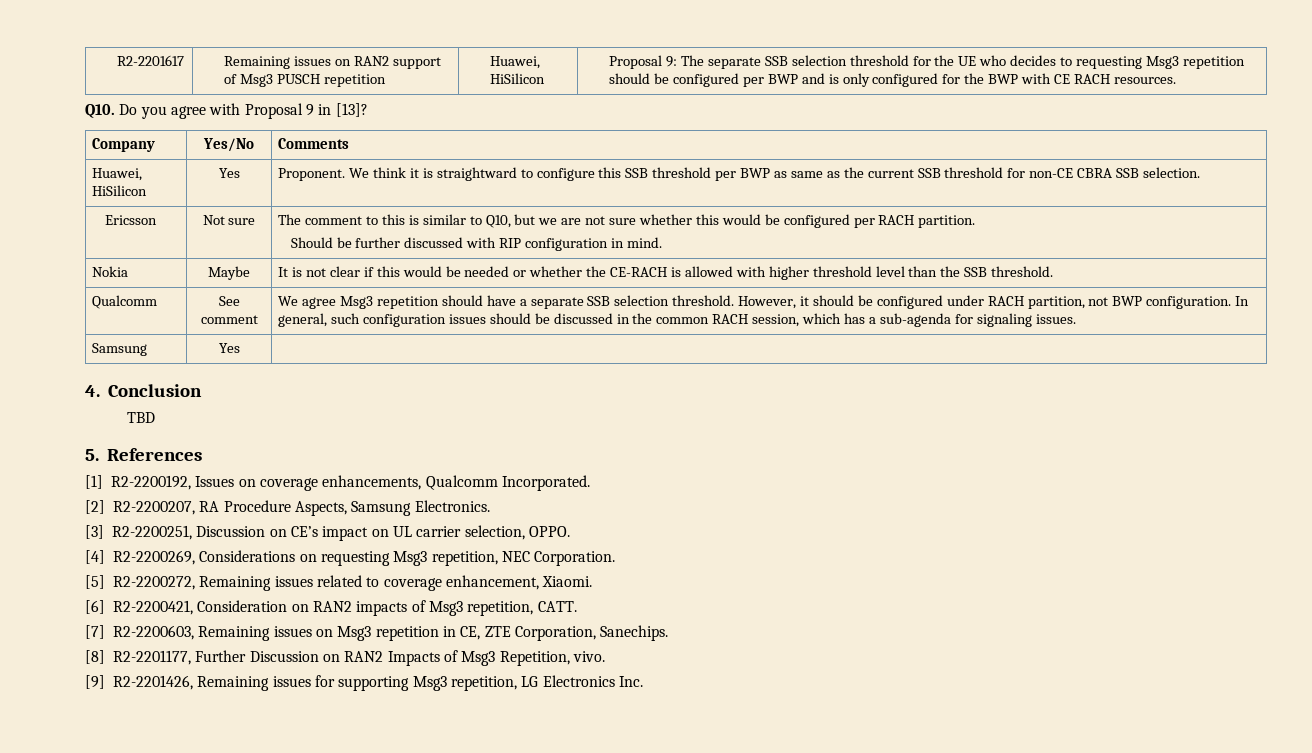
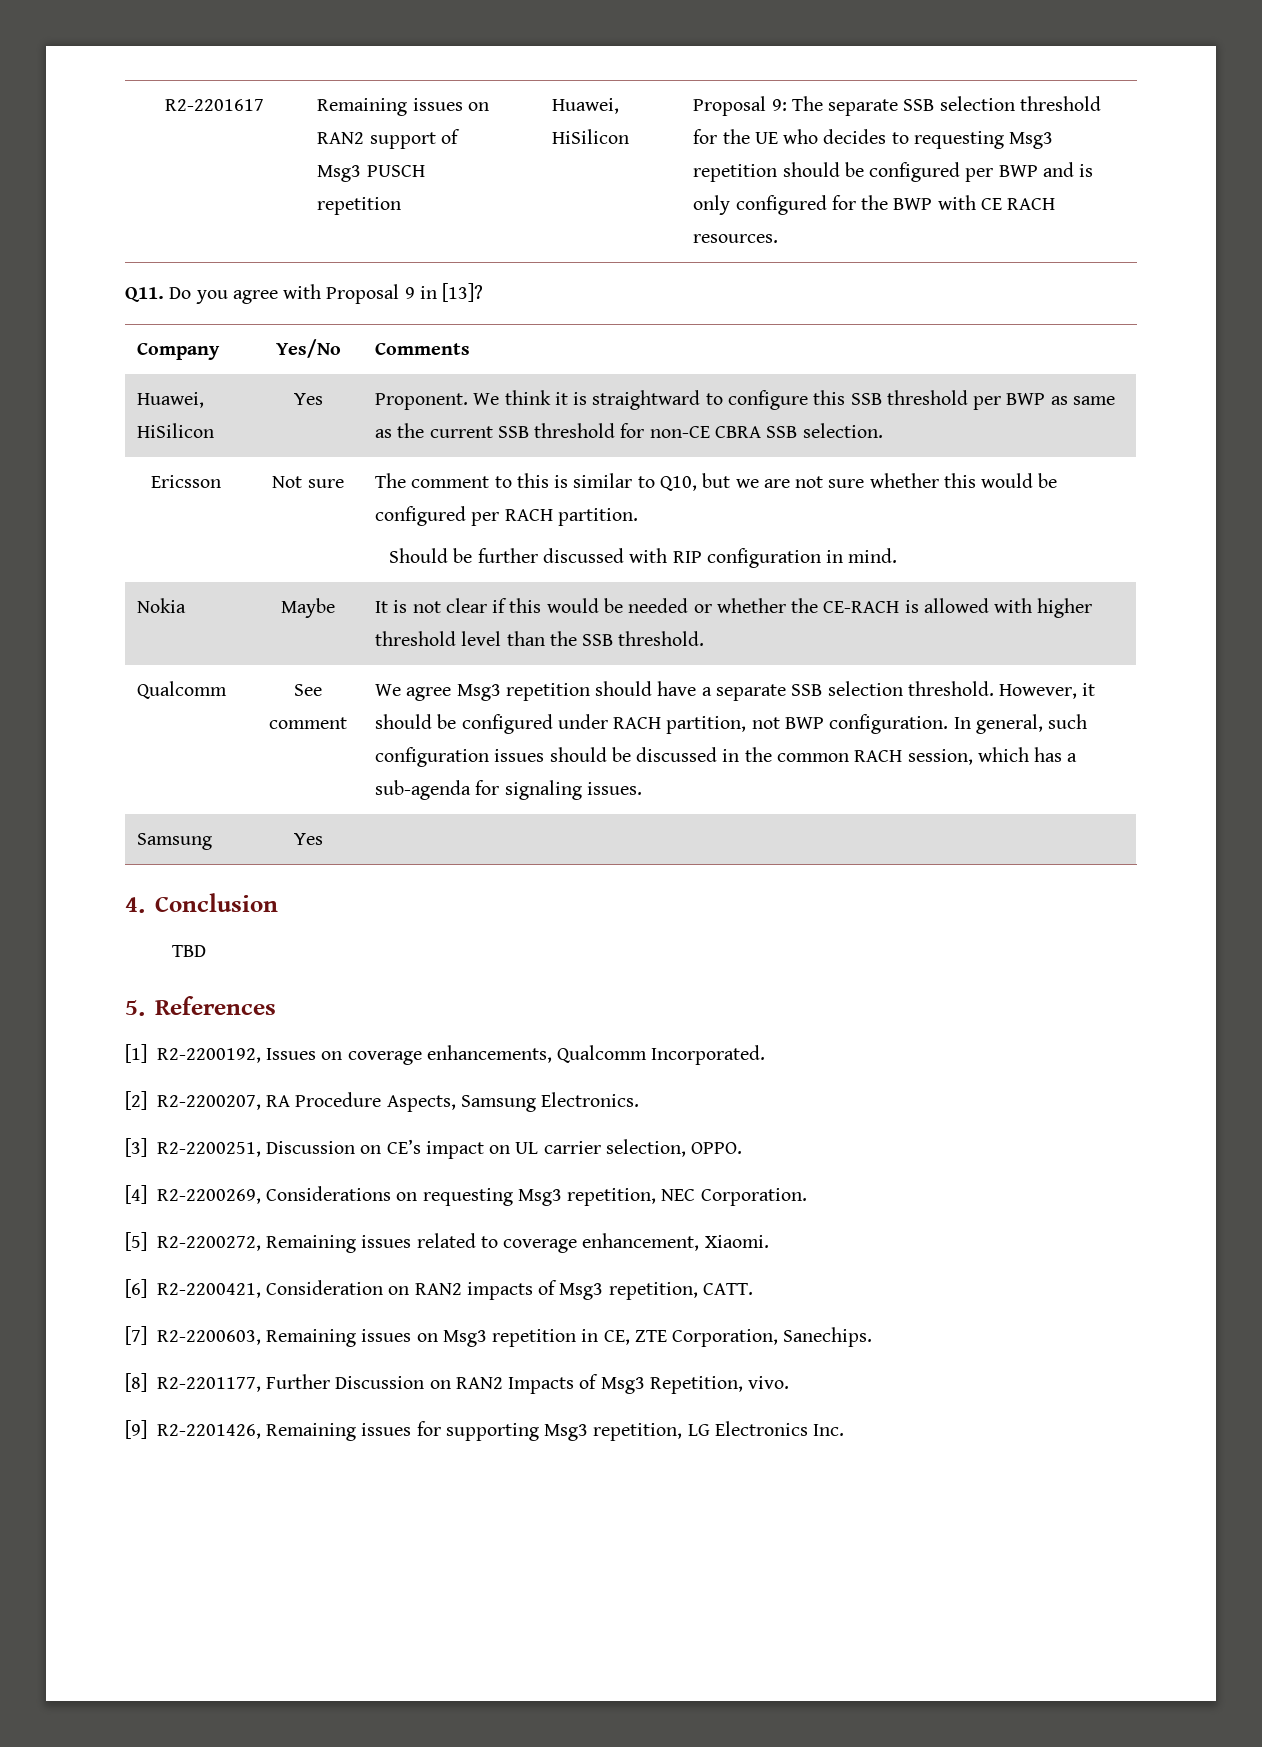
- Q10. Do you agree with Proposal 9 in [13]?
+ Q11. Do you agree with Proposal 9 in [13]?

